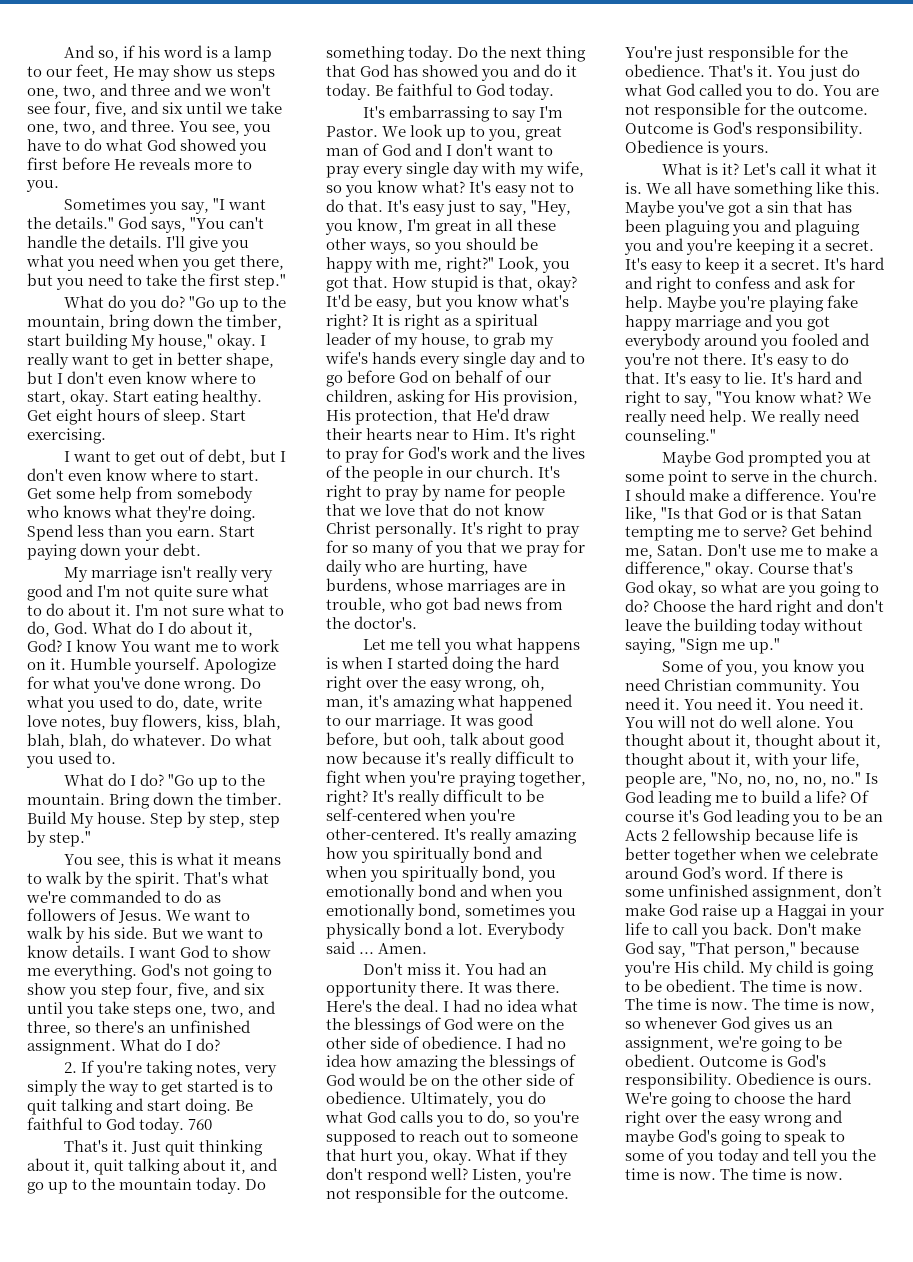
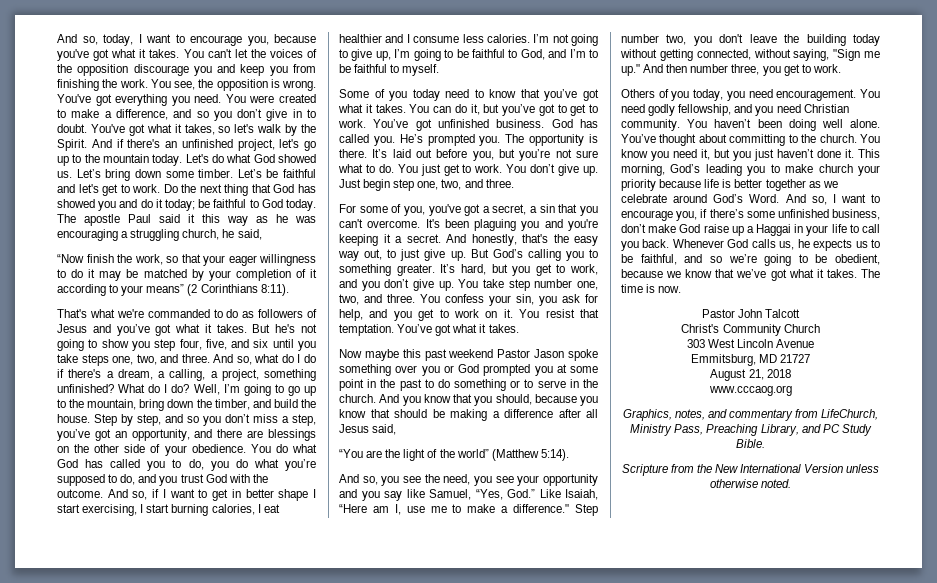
- And so, if his word is a lamp to our feet, He may show us steps one, two, and three and we won't see four, five, and six until we take one, two, and three. You see, you have to do what God showed you first before He reveals more to you.
- Sometimes you say, "I want the details." God says, "You can't handle the details. I'll give you what you need when you get there, but you need to take the first step."
- What do you do? "Go up to the mountain, bring down the timber, start building My house," okay. I really want to get in better shape, but I don't even know where to start, okay. Start eating healthy. Get eight hours of sleep. Start exercising.
- I want to get out of debt, but I don't even know where to start. Get some help from somebody who knows what they're doing. Spend less than you earn. Start paying down your debt.
- My marriage isn't really very good and I'm not quite sure what to do about it. I'm not sure what to do, God. What do I do about it, God? I know You want me to work on it. Humble yourself. Apologize for what you've done wrong. Do what you used to do, date, write love notes, buy flowers, kiss, blah, blah, blah, do whatever. Do what you used to.
- What do I do? "Go up to the mountain. Bring down the timber. Build My house. Step by step, step by step."
- You see, this is what it means to walk by the spirit. That's what we're commanded to do as followers of Jesus. We want to walk by his side. But we want to know details. I want God to show me everything. God's not going to show you step four, five, and six until you take steps one, two, and three, so there's an unfinished assignment. What do I do?
- 2. If you're taking notes, very simply the way to get started is to quit talking and start doing. Be faithful to God today. 760
- That's it. Just quit thinking about it, quit talking about it, and go up to the mountain today. Do something today. Do the next thing that God has showed you and do it today. Be faithful to God today.
- It's embarrassing to say I'm Pastor. We look up to you, great man of God and I don't want to pray every single day with my wife, so you know what? It's easy not to do that. It's easy just to say, "Hey, you know, I'm great in all these other ways, so you should be happy with me, right?" Look, you got that. How stupid is that, okay? It'd be easy, but you know what's right? It is right as a spiritual leader of my house, to grab my wife's hands every single day and to go before God on behalf of our children, asking for His provision, His protection, that He'd draw their hearts near to Him. It's right to pray for God's work and the lives of the people in our church. It's right to pray by name for people that we love that do not know Christ personally. It's right to pray for so many of you that we pray for daily who are hurting, have burdens, whose marriages are in trouble, who got bad news from the doctor's.
- Let me tell you what happens is when I started doing the hard right over the easy wrong, oh, man, it's amazing what happened to our marriage. It was good before, but ooh, talk about good now because it's really difficult to fight when you're praying together, right? It's really difficult to be self-centered when you're other-centered. It's really amazing how you spiritually bond and when you spiritually bond, you emotionally bond and when you emotionally bond, sometimes you physically bond a lot. Everybody said ... Amen.
- Don't miss it. You had an opportunity there. It was there. Here's the deal. I had no idea what the blessings of God were on the other side of obedience. I had no idea how amazing the blessings of God would be on the other side of obedience. Ultimately, you do what God calls you to do, so you're supposed to reach out to someone that hurt you, okay. What if they don't respond well? Listen, you're not responsible for the outcome. You're just responsible for the obedience. That's it. You just do what God called you to do. You are not responsible for the outcome. Outcome is God's responsibility. Obedience is yours.
- What is it? Let's call it what it is. We all have something like this. Maybe you've got a sin that has been plaguing you and plaguing you and you're keeping it a secret.
+ And so, today, I want to encourage you, because you've got what it takes. You can't let the voices of the opposition discourage you and keep you from finishing the work. You see, the opposition is wrong. You've got everything you need. You were created to make a difference, and so you don’t give in to doubt. You've got what it takes, so let's walk by the Spirit. And if there's an unfinished project, let's go up to the mountain today. Let's do what God showed us. Let’s bring down some timber. Let’s be faithful and let's get to work. Do the next thing that God has showed you and do it today; be faithful to God today. The apostle Paul said it this way as he was encouraging a struggling church, he said,
+ “Now finish the work, so that your eager willingness to do it may be matched by your completion of it according to your means” (2 Corinthians 8:11).
+ That's what we're commanded to do as followers of Jesus and you’ve got what it takes. But he's not going to show you step four, five, and six until you take steps one, two, and three. And so, what do I do if there's a dream, a calling, a project, something unfinished? What do I do? Well, I’m going to go up to the mountain, bring down the timber, and build the house. Step by step, and so you don’t miss a step, you’ve got an opportunity, and there are blessings on the other side of your obedience. You do what God has called you to do, you do what you’re supposed to do, and you trust God with the outcome. And so, if I want to get in better shape I start exercising, I start burning calories, I eat healthier and I consume less calories. I’m not going to give up, I’m going to be faithful to God, and I’m to be faithful to myself.
+ Some of you today need to know that you’ve got what it takes. You can do it, but you’ve got to get to work. You’ve got unfinished business. God has called you. He’s prompted you. The opportunity is there. It’s laid out before you, but you’re not sure what to do. You just get to work. You don’t give up. Just begin step one, two, and three.
+ For some of you, you've got a secret, a sin that you can't overcome. It's been plaguing you and you're keeping it a secret.
- It's easy to keep it a secret. It's hard and right to confess and ask for help. Maybe you're playing fake happy marriage and you got everybody around you fooled and you're not there. It's easy to do that. It's easy to lie. It's hard and right to say, "You know what? We really need help. We really need counseling."
- Maybe God prompted you at some point to serve in the church.
+ And honestly, that's the easy way out, to just give up. But God’s calling you to something greater. It’s hard, but you get to work, and you don’t give up. You take step number one, two, and three. You confess your sin, you ask for help, and you get to work on it. You resist that temptation. You’ve got what it takes.
+ Now maybe this past weekend Pastor Jason spoke something over you or God prompted you at some point in the past to do something or to serve in the church.
- I should make a difference. You're like, "Is that God or is that Satan tempting me to serve? Get behind me, Satan. Don't use me to make a difference," okay. Course that's God okay, so what are you going to do? Choose the hard right and don't leave the building today without saying, "Sign me up."
- Some of you, you know you need Christian community.
+ And you know that you should, because you know that should be making a difference after all Jesus said,
+ “You are the light of the world” (Matthew 5:14).
+ And so, you see the need, you see your opportunity and you say like Samuel, “Yes, God.” Like Isaiah, “Here am I, use me to make a difference." Step number two, you don't leave the building today without getting connected, without saying, "Sign me up." And then number three, you get to work.
+ Others of you today, you need encouragement. You need godly fellowship, and you need Christian community.
- You need it. You need it. You need it. You will not do well alone.
+ You haven’t been doing well alone.
- You thought about it, thought about it, thought about it, with your life, people are, "No, no, no, no, no." Is God leading me to build a life? Of course it's God leading you to be an Acts 2 fellowship because life is better together when we celebrate around God’s word. If there is some unfinished assignment, don’t make God raise up a Haggai in your life to call you back.
+ You’ve thought about committing to the church. You know you need it, but you just haven’t done it. This morning, God’s leading you to make church your priority because life is better together as we celebrate around God’s Word. And so, I want to encourage you, if there’s some unfinished business, don’t make God raise up a Haggai in your life to call you back.
- Don't make God say, "That person," because you're His child. My child is going to be obedient. The time is now. The time is now. The time is now, so whenever God gives us an assignment, we're going to be obedient. Outcome is God's responsibility. Obedience is ours. We're going to choose the hard right over the easy wrong and maybe God's going to speak to some of you today and tell you the time is now. The time is now.
+ Whenever God calls us, he expects us to be faithful, and so we’re going to be obedient, because we know that we’ve got what it takes. The time is now.
+ Pastor John Talcott
+ Christ's Community Church
+ 303 West Lincoln Avenue
+ Emmitsburg, MD 21727
+ August 21, 2018
+ www.cccaog.org
+ Graphics, notes, and commentary from LifeChurch, Ministry Pass, Preaching Library, and PC Study Bible.
+ Scripture from the New International Version unless otherwise noted.

